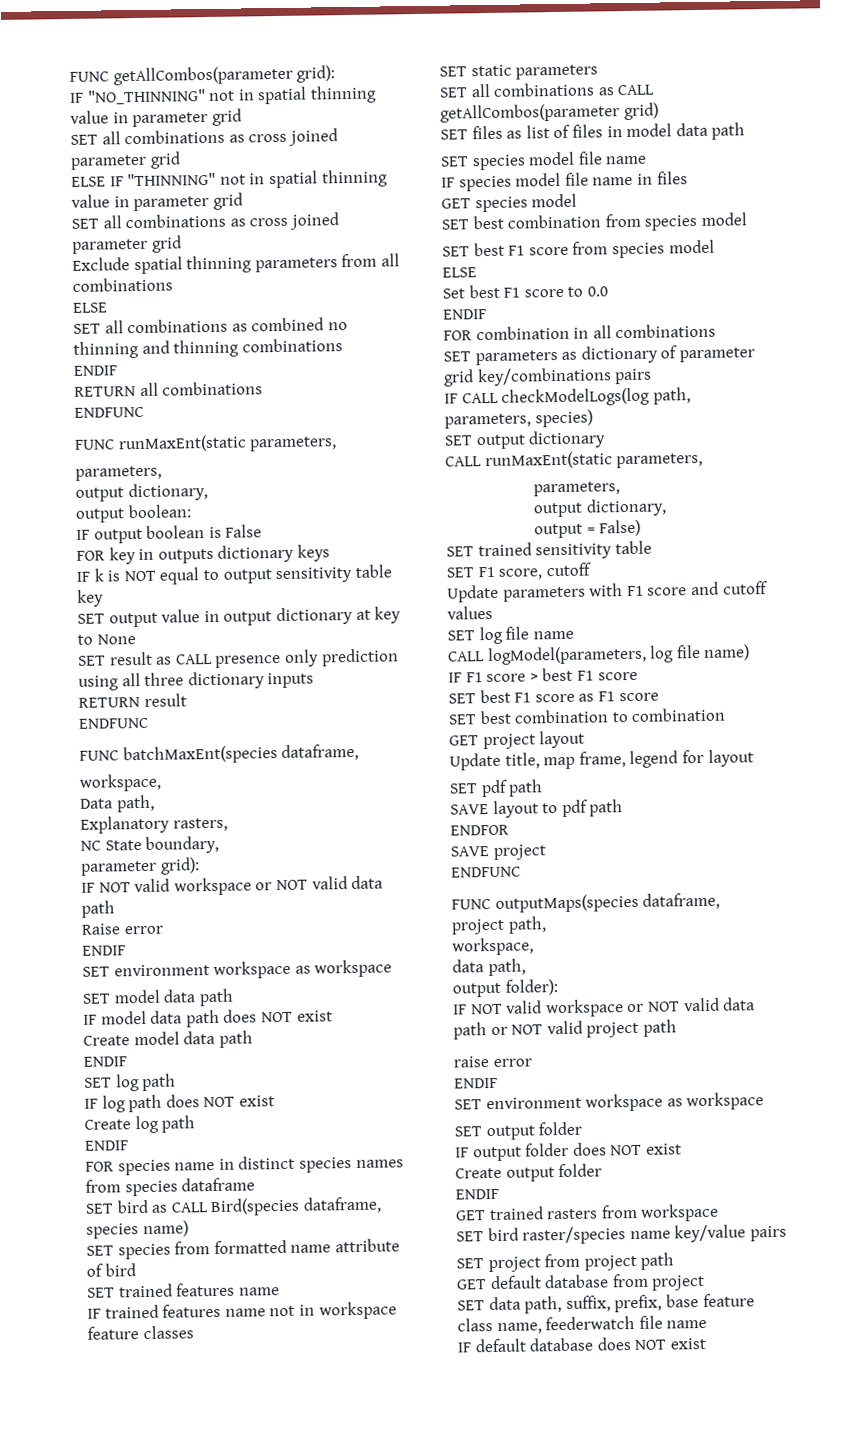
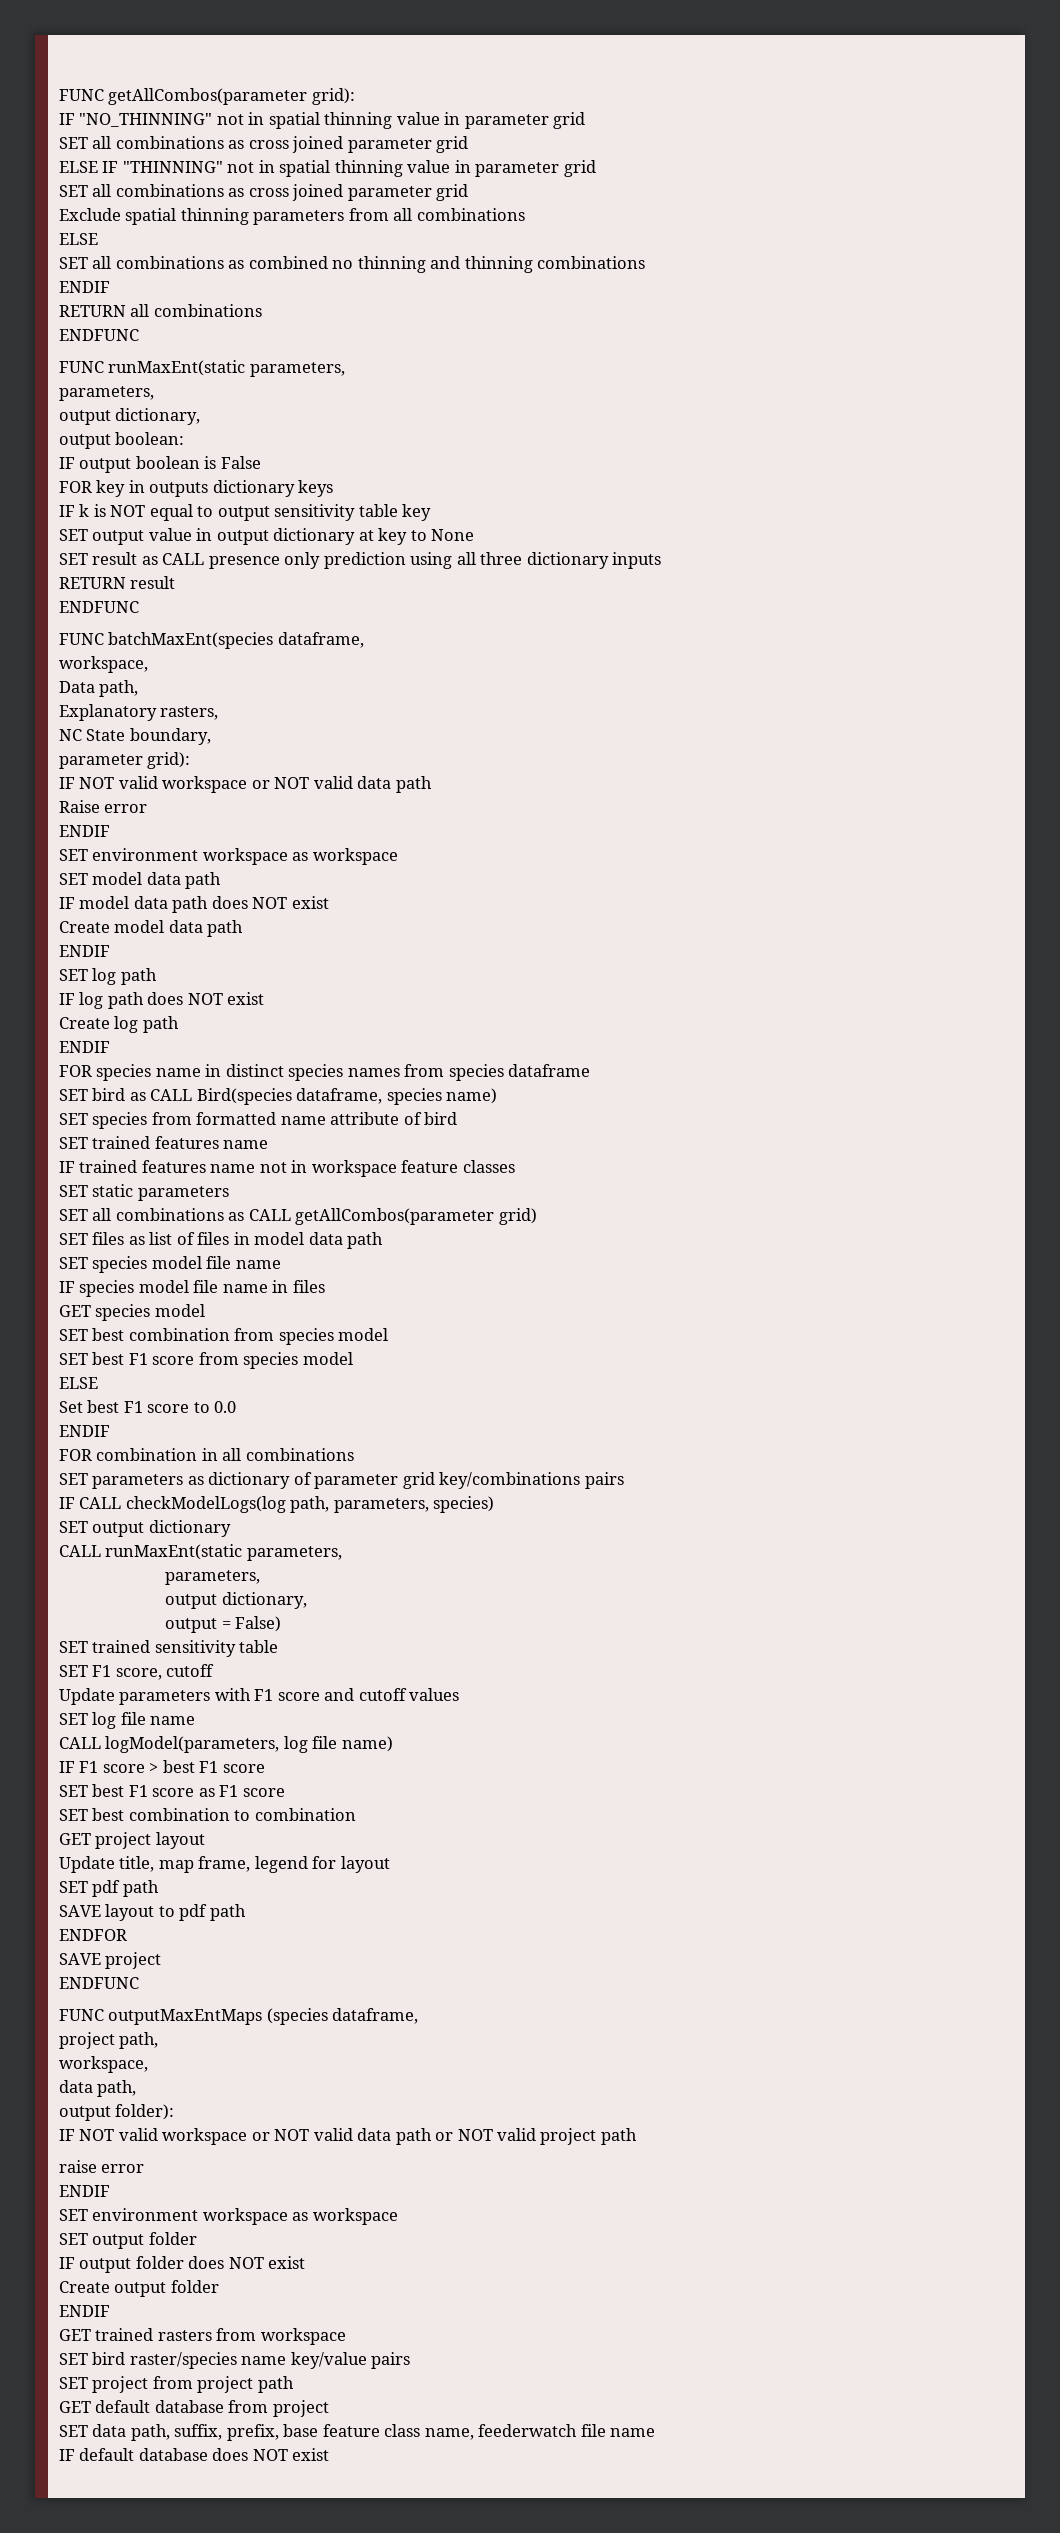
- FUNC outputMaps(species dataframe,
+ FUNC outputMaxEntMaps (species dataframe,

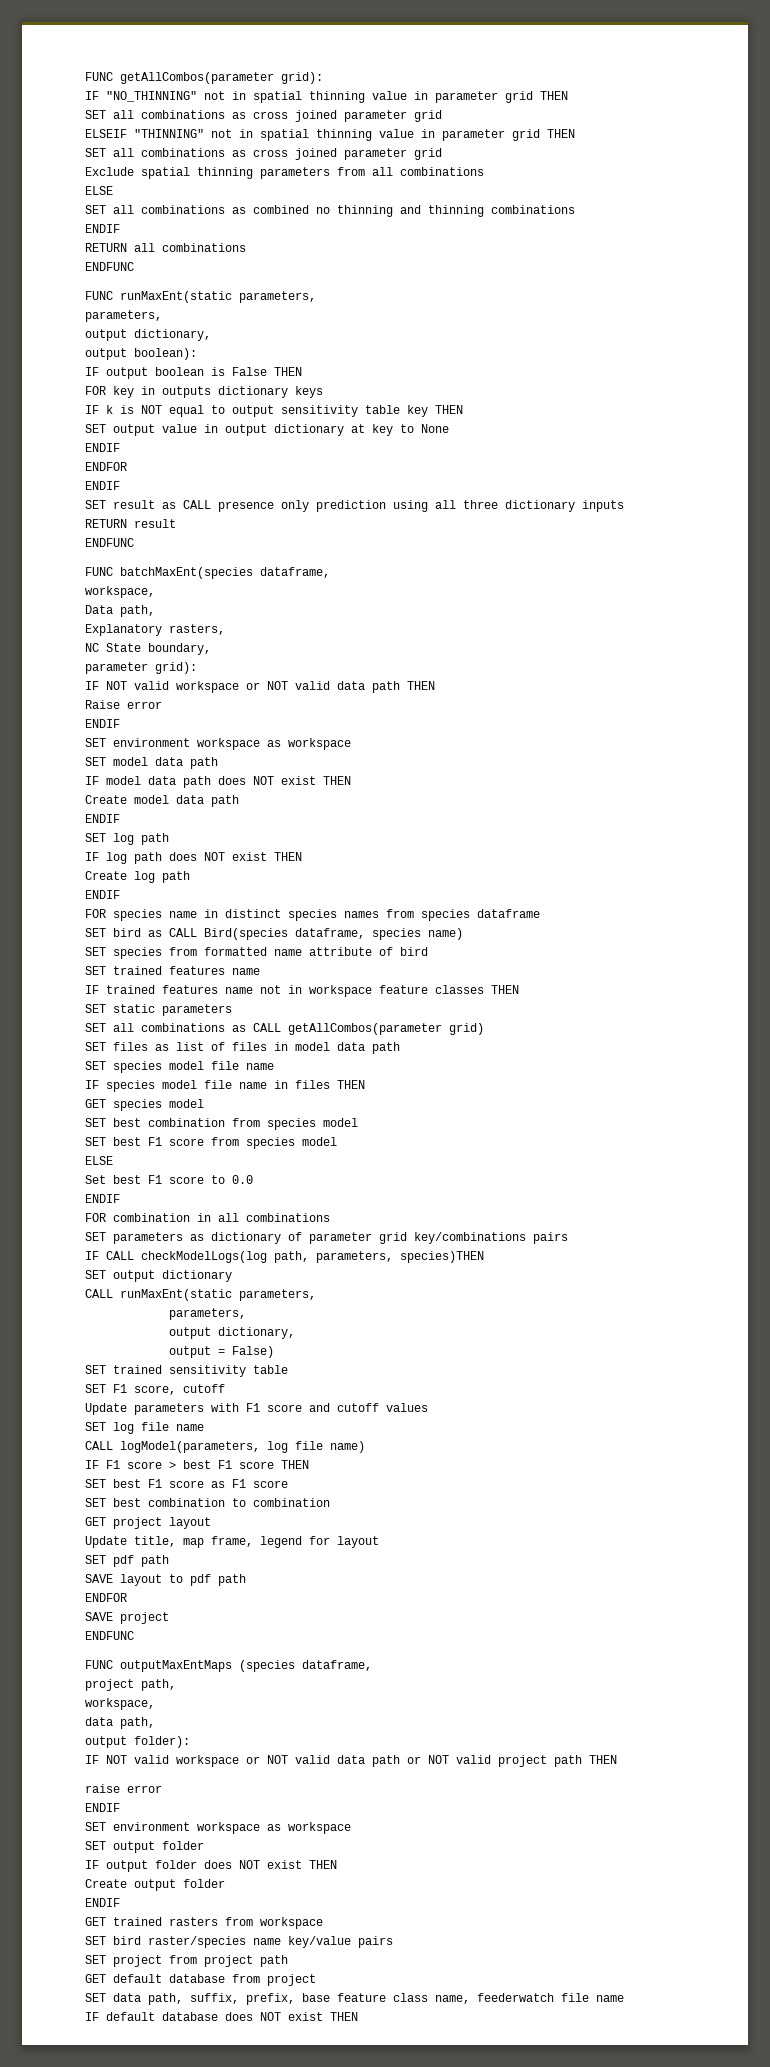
- IF "NO_THINNING" not in spatial thinning value in parameter grid
+ IF "NO_THINNING" not in spatial thinning value in parameter grid THEN
  SET all combinations as cross joined parameter grid
- ELSE IF "THINNING" not in spatial thinning value in parameter grid
+ ELSEIF "THINNING" not in spatial thinning value in parameter grid THEN
- output boolean:
+ output boolean):
- IF output boolean is False
+ IF output boolean is False THEN
- IF k is NOT equal to output sensitivity table key
+ IF k is NOT equal to output sensitivity table key THEN
  SET output value in output dictionary at key to None
+ ENDIF
+ ENDFOR
+ ENDIF
  parameter grid):
- IF NOT valid workspace or NOT valid data path
+ IF NOT valid workspace or NOT valid data path THEN
- IF model data path does NOT exist
+ IF model data path does NOT exist THEN
- IF log path does NOT exist
+ IF log path does NOT exist THEN
- IF trained features name not in workspace feature classes
+ IF trained features name not in workspace feature classes THEN
- IF species model file name in files
+ IF species model file name in files THEN
- IF CALL checkModelLogs(log path, parameters, species)
+ IF CALL checkModelLogs(log path, parameters, species)THEN
- IF F1 score > best F1 score
+ IF F1 score > best F1 score THEN
- IF NOT valid workspace or NOT valid data path or NOT valid project path
+ IF NOT valid workspace or NOT valid data path or NOT valid project path THEN
- IF output folder does NOT exist
+ IF output folder does NOT exist THEN
- IF default database does NOT exist
+ IF default database does NOT exist THEN

